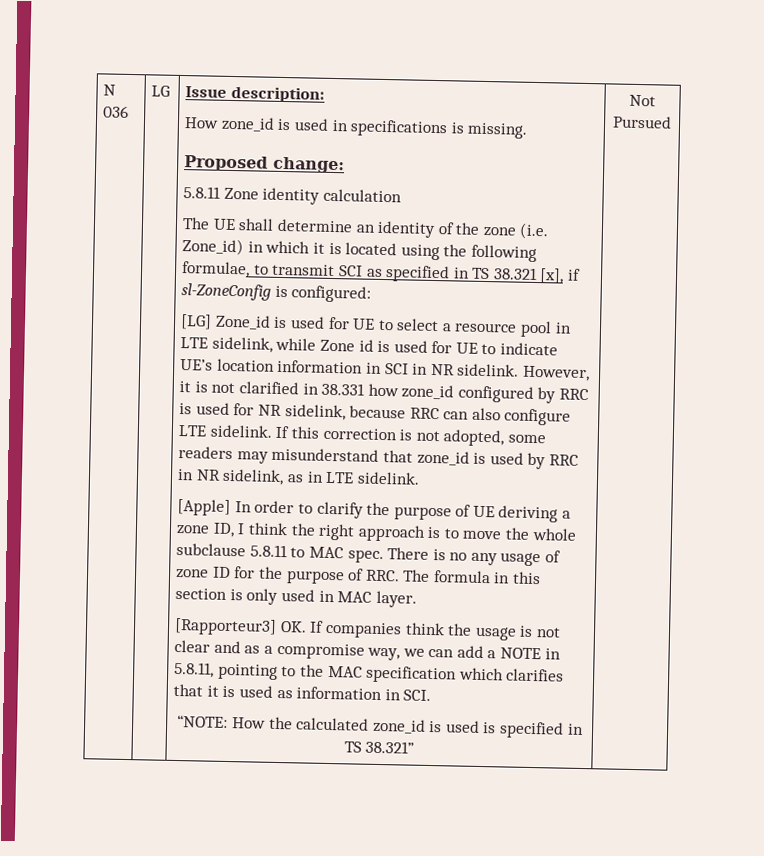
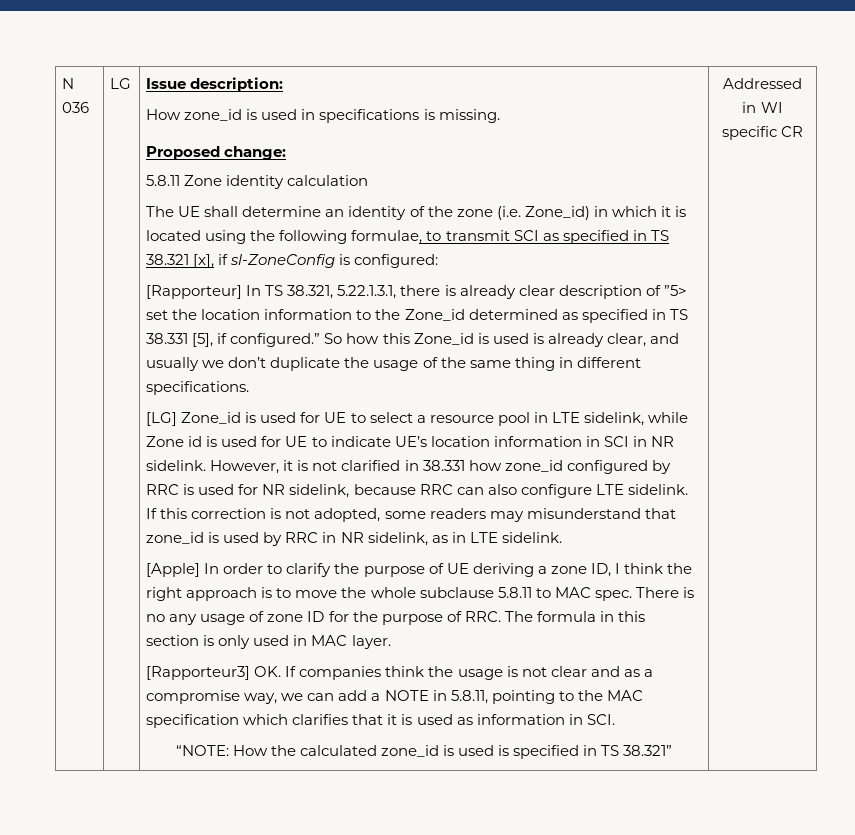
+ [Rapporteur] In TS 38.321, 5.22.1.3.1, there is already clear description of ”5> set the location information to the Zone_id determined as specified in TS 38.331 [5], if configured.” So how this Zone_id is used is already clear, and usually we don’t duplicate the usage of the same thing in different specifications.
- Not Pursued
+ Addressed in WI specific CR

